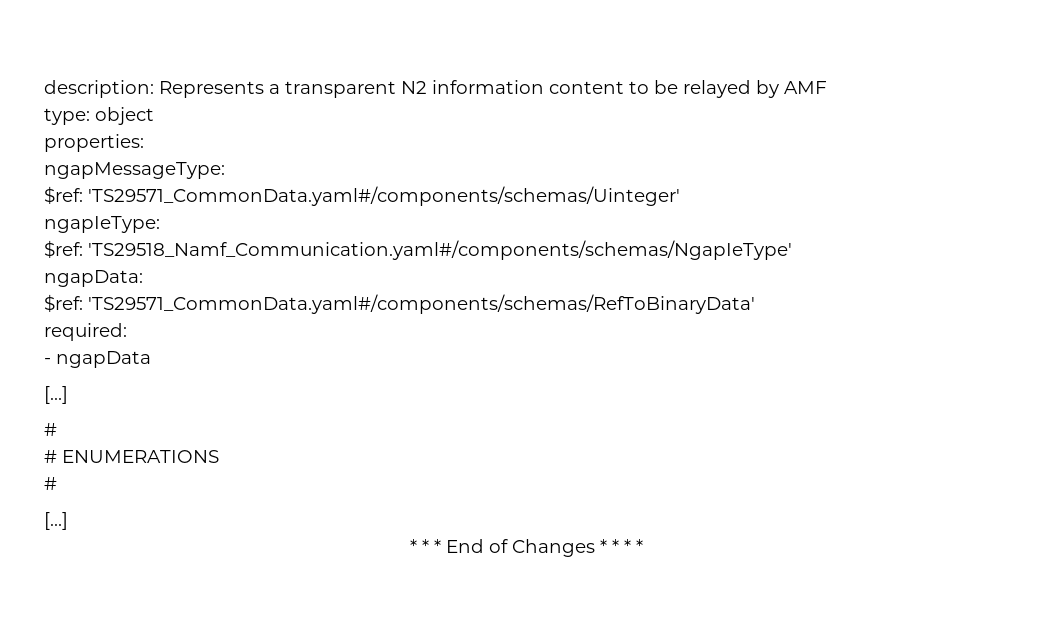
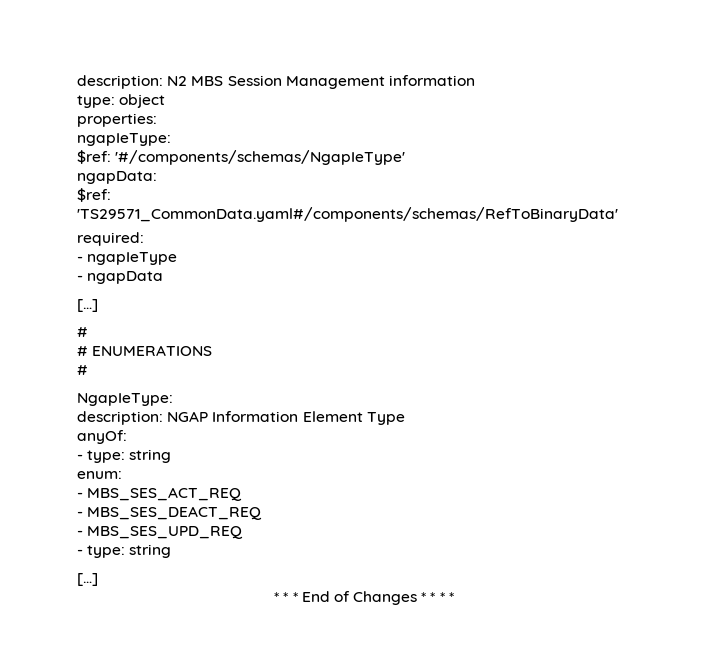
- description: Represents a transparent N2 information content to be relayed by AMF
+ description: N2 MBS Session Management information
- ngapMessageType:
- $ref: 'TS29571_CommonData.yaml#/components/schemas/Uinteger'
- $ref: 'TS29518_Namf_Communication.yaml#/components/schemas/NgapIeType'
+ $ref: '#/components/schemas/NgapIeType'
+ - ngapIeType
+ NgapIeType:
+ description: NGAP Information Element Type
+ anyOf:
+ - type: string
+ enum:
+ - MBS_SES_ACT_REQ
+ - MBS_SES_DEACT_REQ
+ - MBS_SES_UPD_REQ
+ - type: string

